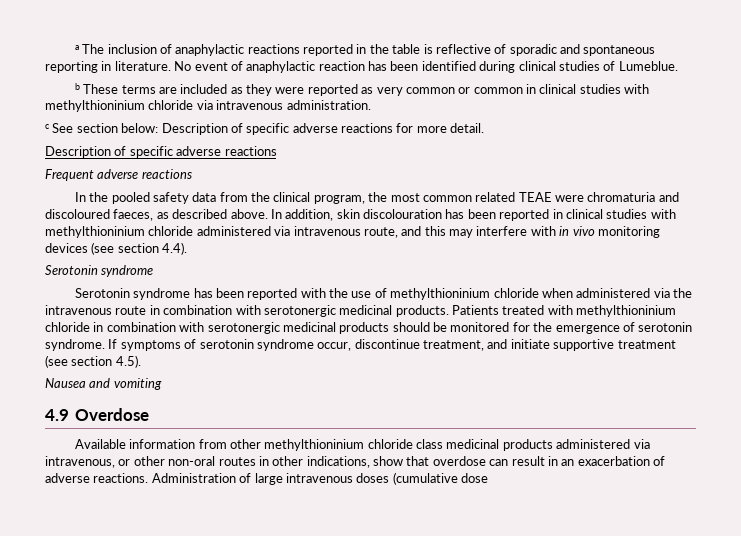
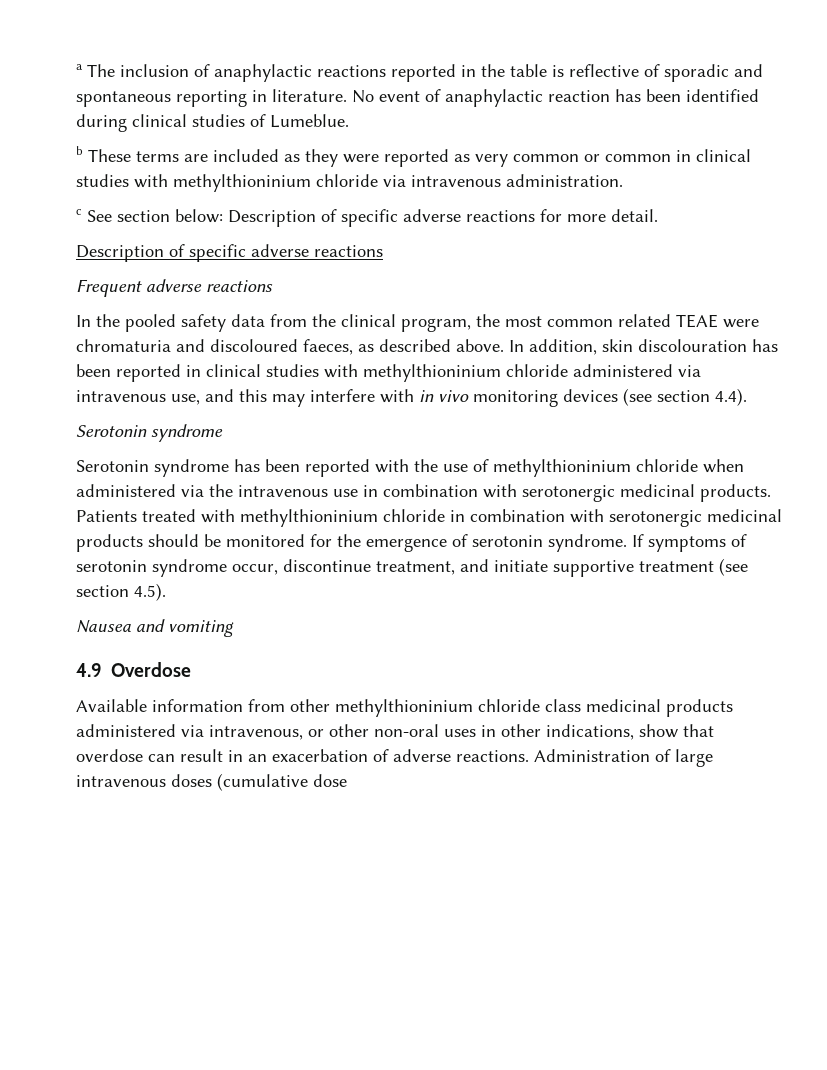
- In addition, skin discolouration has been reported in clinical studies with methylthioninium chloride administered via intravenous route, and this may interfere with in vivo monitoring devices (see section 4.4).
+ In addition, skin discolouration has been reported in clinical studies with methylthioninium chloride administered via intravenous use, and this may interfere with in vivo monitoring devices (see section 4.4).
- Serotonin syndrome has been reported with the use of methylthioninium chloride when administered via the intravenous route in combination with serotonergic medicinal products.
+ Serotonin syndrome has been reported with the use of methylthioninium chloride when administered via the intravenous use in combination with serotonergic medicinal products.
- Available information from other methylthioninium chloride class medicinal products administered via intravenous, or other non-oral routes in other indications, show that overdose can result in an exacerbation of adverse reactions.
+ Available information from other methylthioninium chloride class medicinal products administered via intravenous, or other non-oral uses in other indications, show that overdose can result in an exacerbation of adverse reactions.

